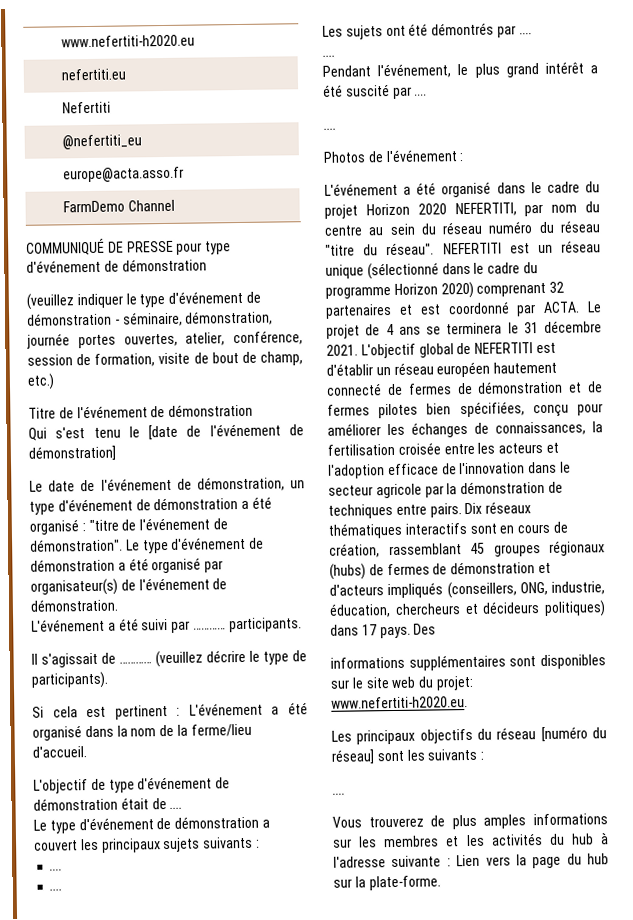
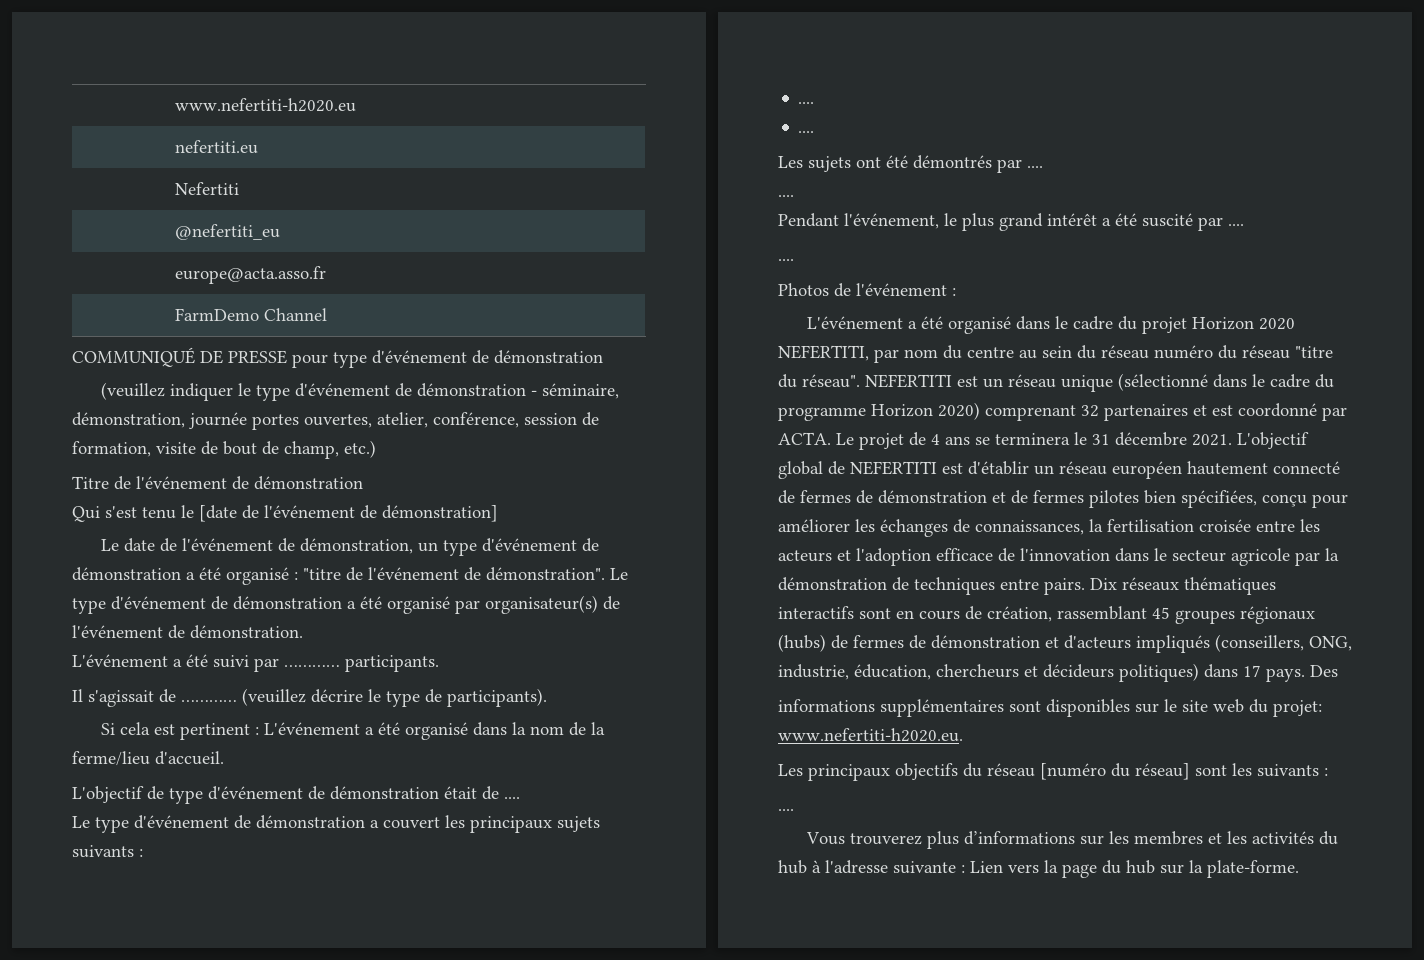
- Vous trouverez de plus amples informations sur les membres et les activités du hub à l'adresse suivante : Lien vers la page du hub sur la plate-forme.
+ Vous trouverez plus d’informations sur les membres et les activités du hub à l'adresse suivante : Lien vers la page du hub sur la plate-forme.

